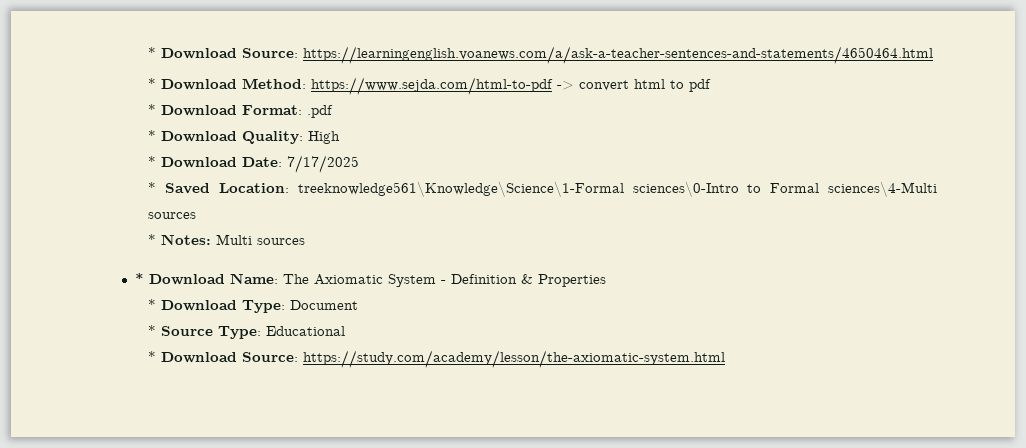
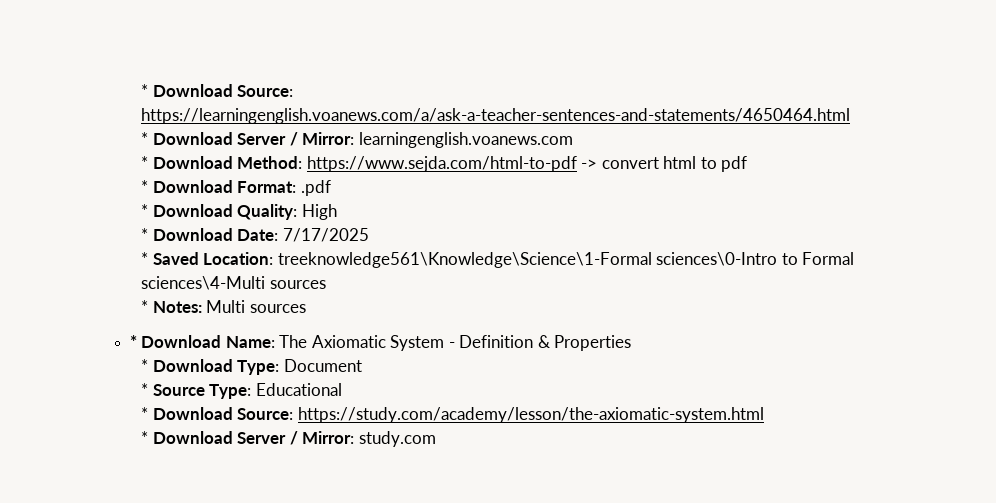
+ * Download Server / Mirror: learningenglish.voanews.com
+ * Download Server / Mirror: study.com

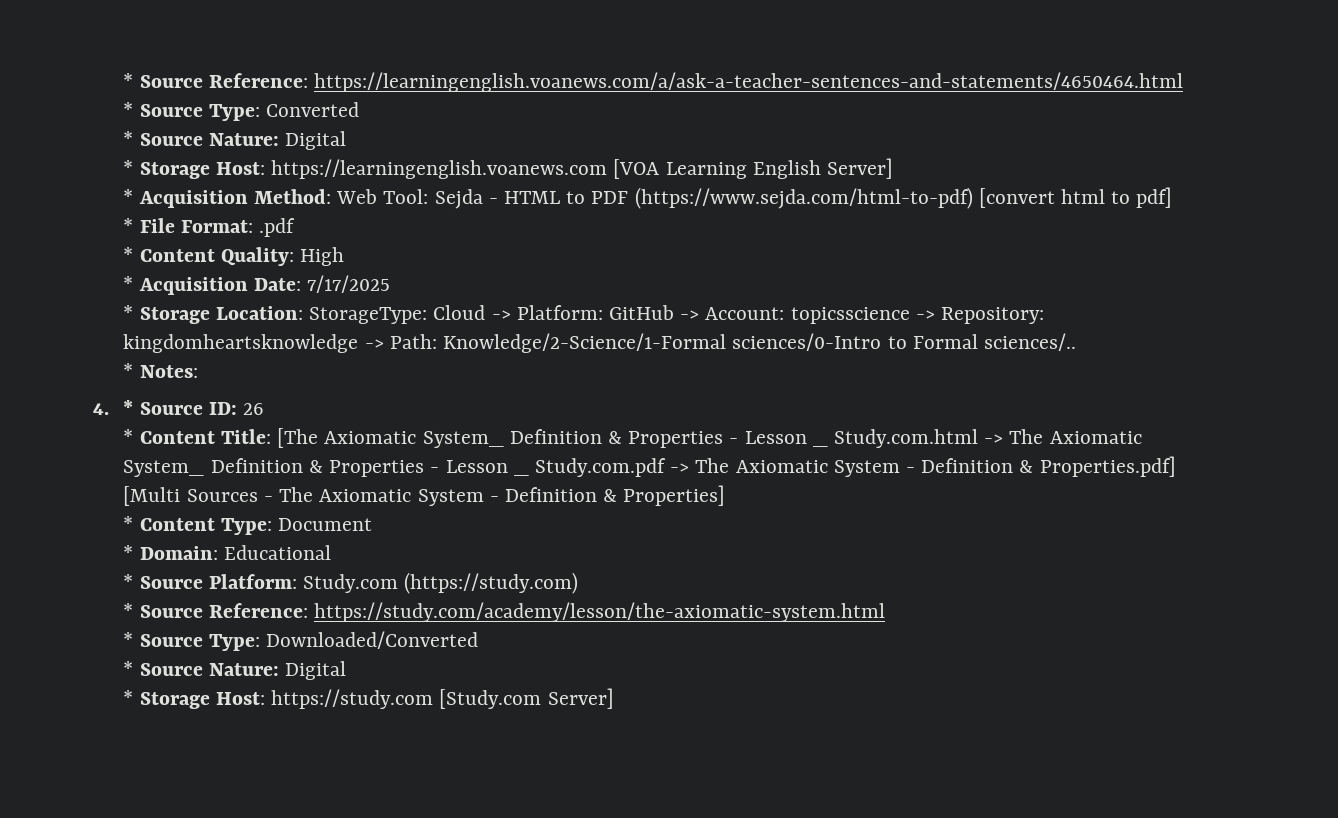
- * Download Source: https://learningenglish.voanews.com/a/ask-a-teacher-sentences-and-statements/4650464.html
+ * Source Reference: https://learningenglish.voanews.com/a/ask-a-teacher-sentences-and-statements/4650464.html
- * Download Server / Mirror: learningenglish.voanews.com
- * Download Method: https://www.sejda.com/html-to-pdf -> convert html to pdf
- * Download Format: .pdf
+ * Source Type: Converted
+ * Source Nature: Digital
+ * Storage Host: https://learningenglish.voanews.com [VOA Learning English Server]
+ * Acquisition Method: Web Tool: Sejda - HTML to PDF (https://www.sejda.com/html-to-pdf) [convert html to pdf]
+ * File Format: .pdf
- * Download Quality: High
+ * Content Quality: High
- * Download Date: 7/17/2025
+ * Acquisition Date: 7/17/2025
- * Saved Location: treeknowledge561\Knowledge\Science\1-Formal sciences\0-Intro to Formal sciences\4-Multi sources
- * Notes: Multi sources
- * Download Name: The Axiomatic System - Definition & Properties
- * Download Type: Document
+ * Storage Location: StorageType: Cloud -> Platform: GitHub -> Account: topicsscience -> Repository: kingdomheartsknowledge -> Path: Knowledge/2-Science/1-Formal sciences/0-Intro to Formal sciences/..
+ * Notes:
+ 4. * Source ID: 26
+ * Content Title: [The Axiomatic System_ Definition & Properties - Lesson _ Study.com.html -> The Axiomatic System_ Definition & Properties - Lesson _ Study.com.pdf -> The Axiomatic System - Definition & Properties.pdf] [Multi Sources - The Axiomatic System - Definition & Properties]
+ * Content Type: Document
- * Source Type: Educational
+ * Domain: Educational
- * Download Source: https://study.com/academy/lesson/the-axiomatic-system.html
- * Download Server / Mirror: study.com
+ * Source Platform: Study.com (https://study.com)
+ * Source Reference: https://study.com/academy/lesson/the-axiomatic-system.html
+ * Source Type: Downloaded/Converted
+ * Source Nature: Digital
+ * Storage Host: https://study.com [Study.com Server]

